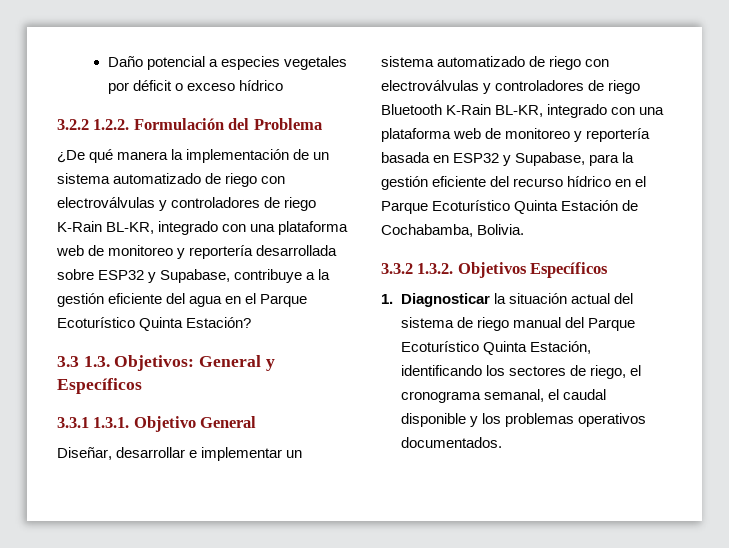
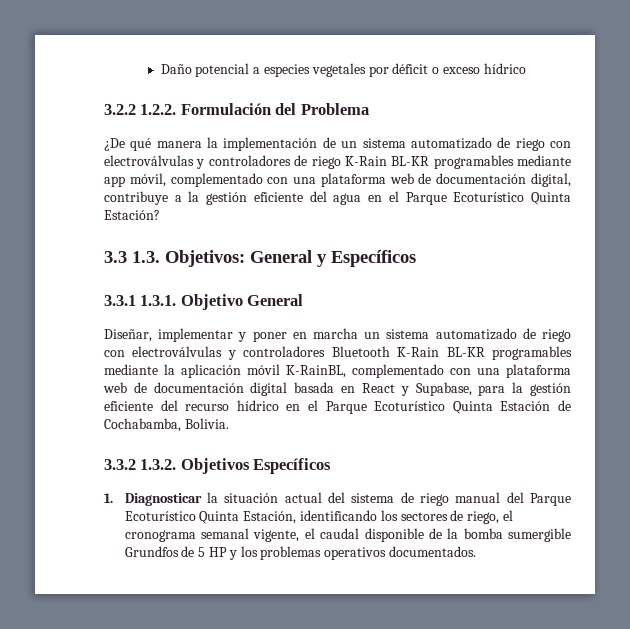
- ¿De qué manera la implementación de un sistema automatizado de riego con electroválvulas y controladores de riego K-Rain BL-KR, integrado con una plataforma web de monitoreo y reportería desarrollada sobre ESP32 y Supabase, contribuye a la gestión eficiente del agua en el Parque Ecoturístico Quinta Estación?
+ ¿De qué manera la implementación de un sistema automatizado de riego con electroválvulas y controladores de riego K-Rain BL-KR programables mediante app móvil, complementado con una plataforma web de documentación digital, contribuye a la gestión eficiente del agua en el Parque Ecoturístico Quinta Estación?
- Diseñar, desarrollar e implementar un sistema automatizado de riego con electroválvulas y controladores de riego Bluetooth K-Rain BL-KR, integrado con una plataforma web de monitoreo y reportería basada en ESP32 y Supabase, para la gestión eficiente del recurso hídrico en el Parque Ecoturístico Quinta Estación de Cochabamba, Bolivia.
+ Diseñar, implementar y poner en marcha un sistema automatizado de riego con electroválvulas y controladores Bluetooth K-Rain BL-KR programables mediante la aplicación móvil K-RainBL, complementado con una plataforma web de documentación digital basada en React y Supabase, para la gestión eficiente del recurso hídrico en el Parque Ecoturístico Quinta Estación de Cochabamba, Bolivia.
- 1. Diagnosticar la situación actual del sistema de riego manual del Parque Ecoturístico Quinta Estación, identificando los sectores de riego, el cronograma semanal, el caudal disponible y los problemas operativos documentados.
+ 1. Diagnosticar la situación actual del sistema de riego manual del Parque Ecoturístico Quinta Estación, identificando los sectores de riego, el cronograma semanal vigente, el caudal disponible de la bomba sumergible Grundfos de 5 HP y los problemas operativos documentados.

